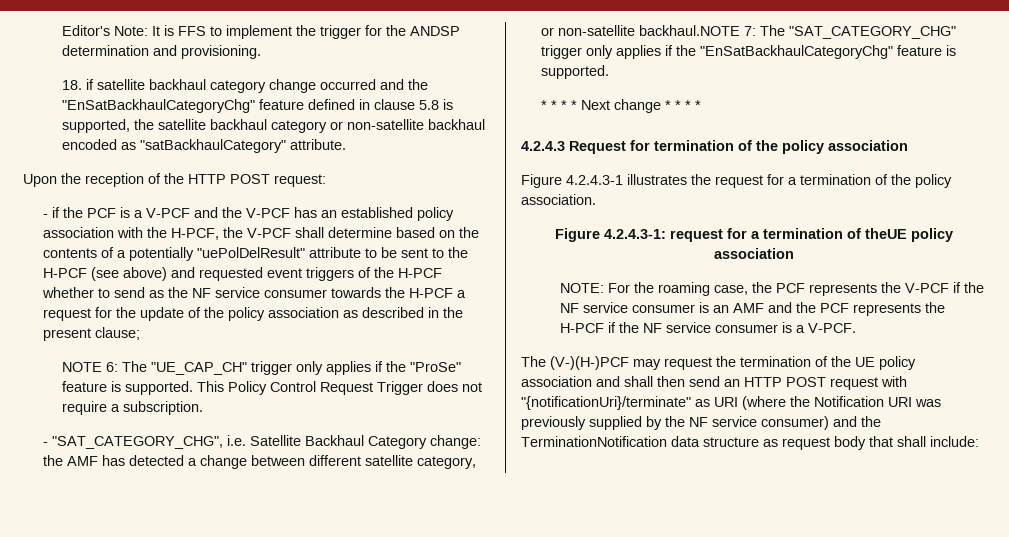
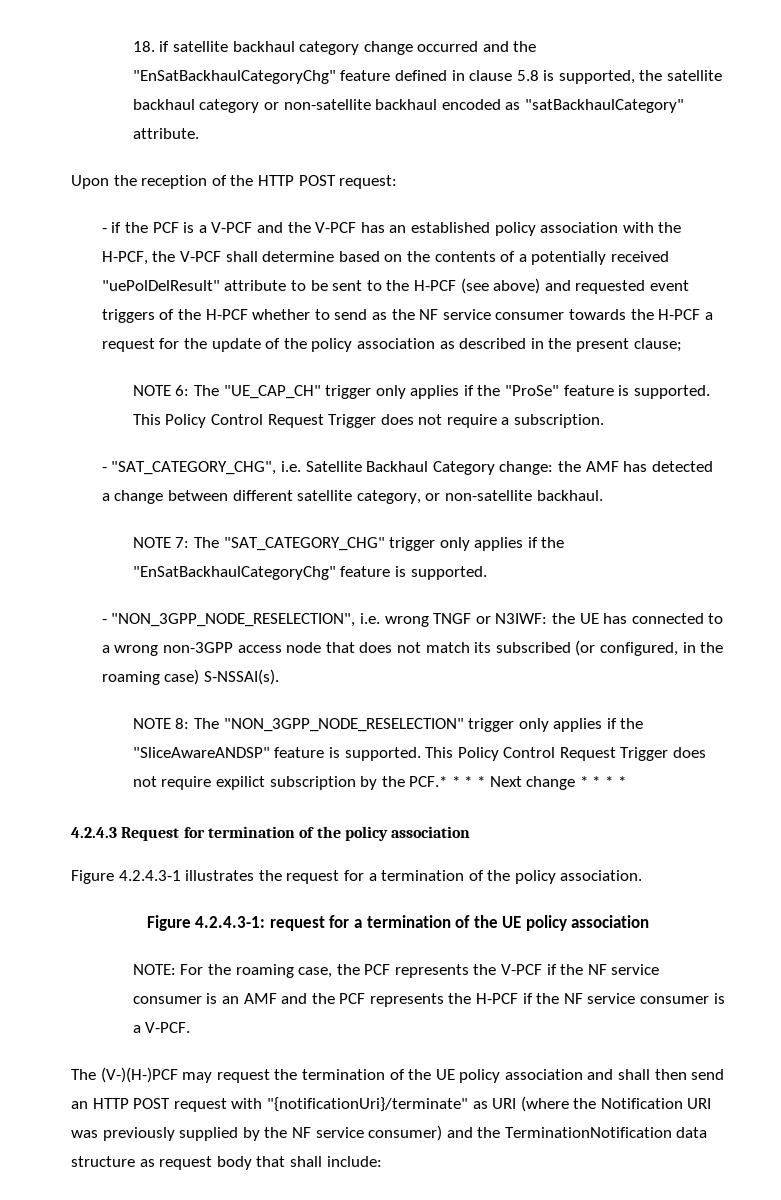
- Editor's Note: It is FFS to implement the trigger for the ANDSP determination and provisioning.
- - if the PCF is a V-PCF and the V-PCF has an established policy association with the H-PCF, the V-PCF shall determine based on the contents of a potentially "uePolDelResult" attribute to be sent to the H-PCF (see above) and requested event triggers of the H-PCF whether to send as the NF service consumer towards the H-PCF a request for the update of the policy association as described in the present clause;
+ - if the PCF is a V-PCF and the V-PCF has an established policy association with the H-PCF, the V-PCF shall determine based on the contents of a potentially received "uePolDelResult" attribute to be sent to the H-PCF (see above) and requested event triggers of the H-PCF whether to send as the NF service consumer towards the H-PCF a request for the update of the policy association as described in the present clause;
- - "SAT_CATEGORY_CHG", i.e. Satellite Backhaul Category change: the AMF has detected a change between different satellite category, or non-satellite backhaul.NOTE 7: The "SAT_CATEGORY_CHG" trigger only applies if the "EnSatBackhaulCategoryChg" feature is supported.
+ - "SAT_CATEGORY_CHG", i.e. Satellite Backhaul Category change: the AMF has detected a change between different satellite category, or non-satellite backhaul.
+ NOTE 7: The "SAT_CATEGORY_CHG" trigger only applies if the "EnSatBackhaulCategoryChg" feature is supported.
- * * * * Next change * * * *
+ - "NON_3GPP_NODE_RESELECTION", i.e. wrong TNGF or N3IWF: the UE has connected to a wrong non-3GPP access node that does not match its subscribed (or configured, in the roaming case) S-NSSAI(s).
+ NOTE 8: The "NON_3GPP_NODE_RESELECTION" trigger only applies if the "SliceAwareANDSP" feature is supported. This Policy Control Request Trigger does not require expilict subscription by the PCF.* * * * Next change * * * *
- Figure 4.2.4.3-1: request for a termination of theUE policy association
+ Figure 4.2.4.3-1: request for a termination of the UE policy association

